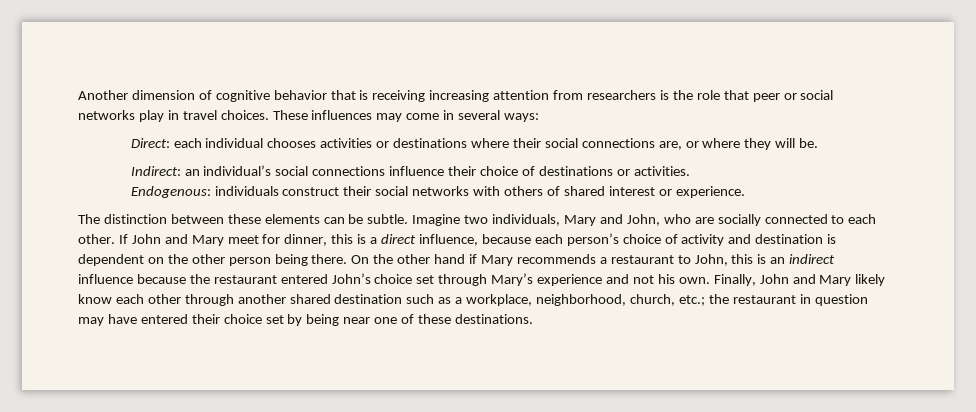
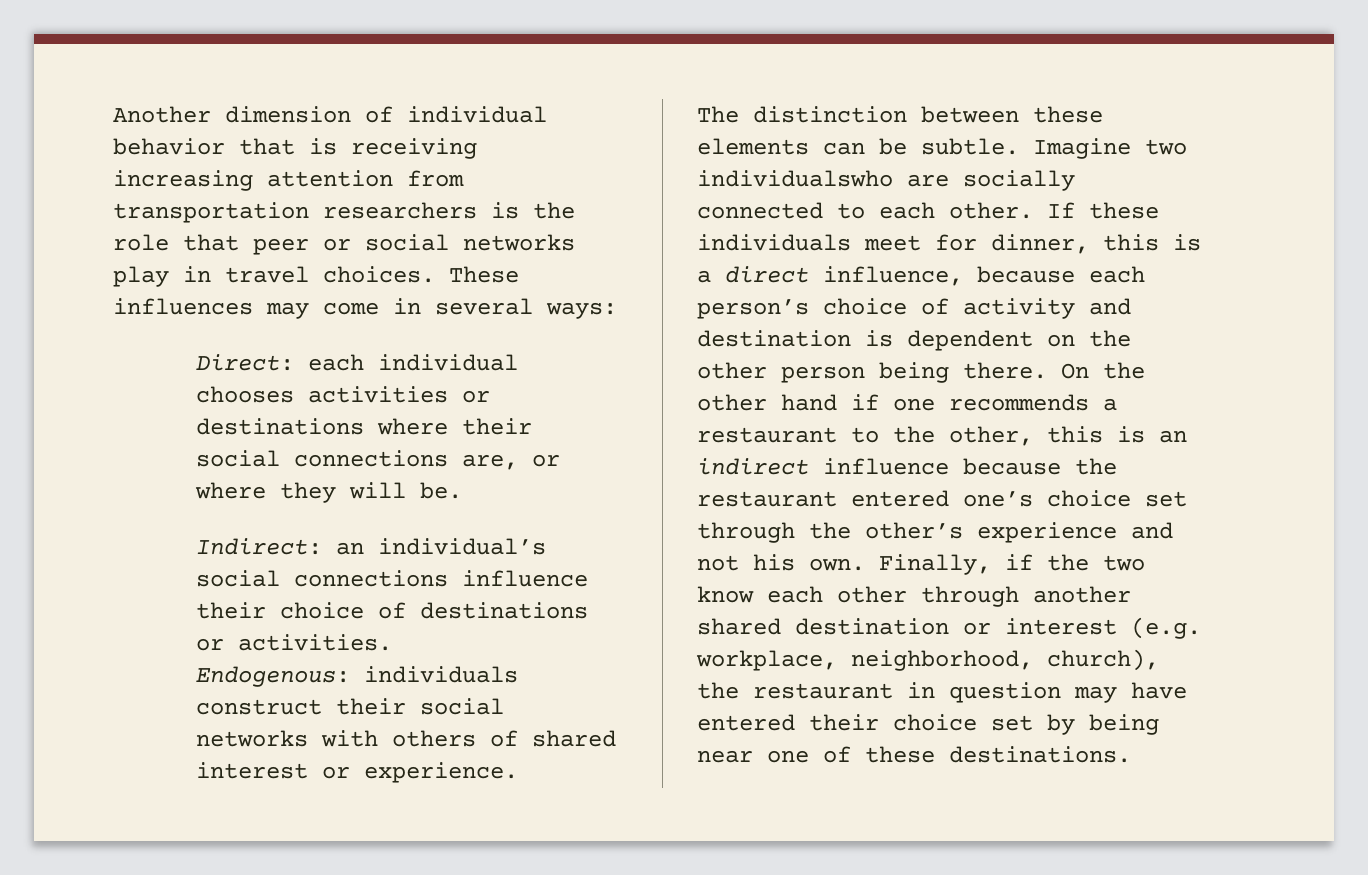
- Another dimension of cognitive behavior that is receiving increasing attention from researchers is the role that peer or social networks play in travel choices.
+ Another dimension of individual behavior that is receiving increasing attention from transportation researchers is the role that peer or social networks play in travel choices.
- Imagine two individuals, Mary and John, who are socially connected to each other.
+ Imagine two individualswho are socially connected to each other.
- If John and Mary meet for dinner, this is a direct influence, because each person’s choice of activity and destination is dependent on the other person being there.
+ If these individuals meet for dinner, this is a direct influence, because each person’s choice of activity and destination is dependent on the other person being there.
- On the other hand if Mary recommends a restaurant to John, this is an indirect influence because the restaurant entered John’s choice set through Mary’s experience and not his own.
+ On the other hand if one recommends a restaurant to the other, this is an indirect influence because the restaurant entered one’s choice set through the other’s experience and not his own.
- Finally, John and Mary likely know each other through another shared destination such as a workplace, neighborhood, church, etc.; the restaurant in question may have entered their choice set by being near one of these destinations.
+ Finally, if the two know each other through another shared destination or interest (e.g. workplace, neighborhood, church), the restaurant in question may have entered their choice set by being near one of these destinations.

